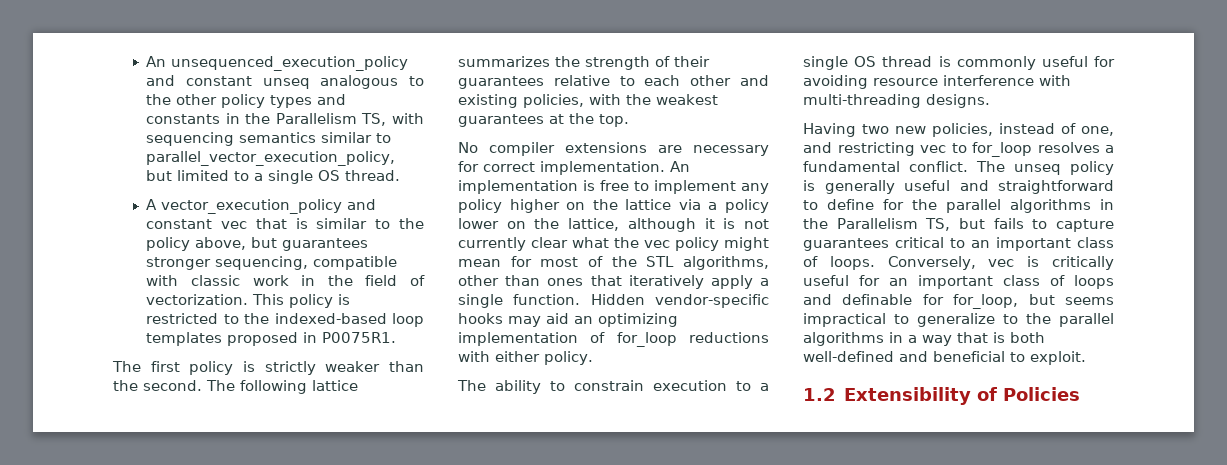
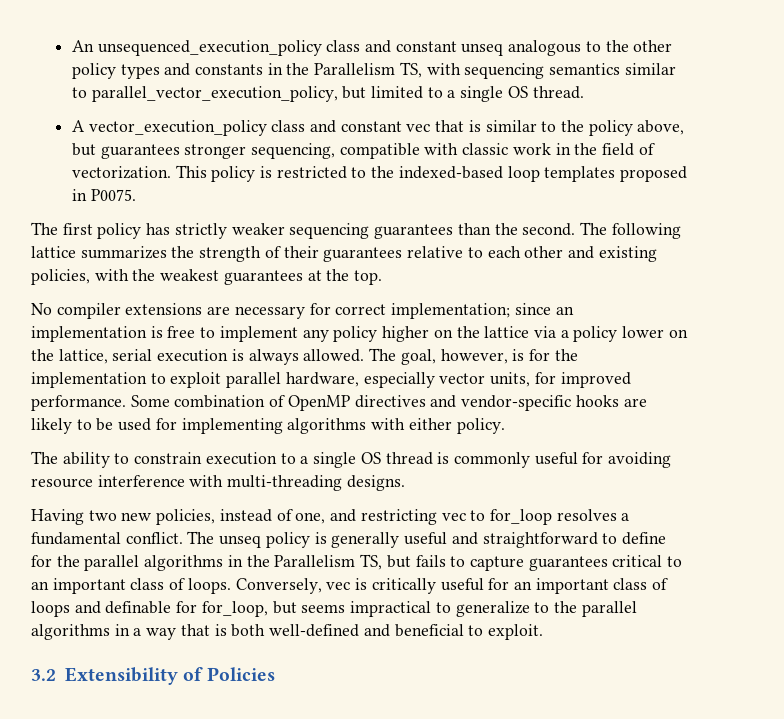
- An unsequenced_execution_policy and constant unseq analogous to the other policy types and constants in the Parallelism TS, with sequencing semantics similar to parallel_vector_execution_policy, but limited to a single OS thread.
+ An unsequenced_execution_policy class and constant unseq analogous to the other policy types and constants in the Parallelism TS, with sequencing semantics similar to parallel_vector_execution_policy, but limited to a single OS thread.
- A vector_execution_policy and constant vec that is similar to the policy above, but guarantees stronger sequencing, compatible with classic work in the field of vectorization.
+ A vector_execution_policy class and constant vec that is similar to the policy above, but guarantees stronger sequencing, compatible with classic work in the field of vectorization.
- This policy is restricted to the indexed-based loop templates proposed in P0075R1.
+ This policy is restricted to the indexed-based loop templates proposed in P0075.
- The first policy is strictly weaker than the second.
+ The first policy has strictly weaker sequencing guarantees than the second.
- No compiler extensions are necessary for correct implementation. An implementation is free to implement any policy higher on the lattice via a policy lower on the lattice, although it is not currently clear what the vec policy might mean for most of the STL algorithms, other than ones that iteratively apply a single function. Hidden vendor-specific hooks may aid an optimizing implementation of for_loop reductions with either policy.
+ No compiler extensions are necessary for correct implementation; since an implementation is free to implement any policy higher on the lattice via a policy lower on the lattice, serial execution is always allowed. The goal, however, is for the implementation to exploit parallel hardware, especially vector units, for improved performance. Some combination of OpenMP directives and vendor-specific hooks are likely to be used for implementing algorithms with either policy.
- 1.2 Extensibility of Policies
+ 3.2 Extensibility of Policies

